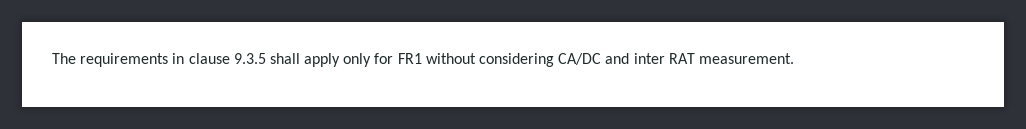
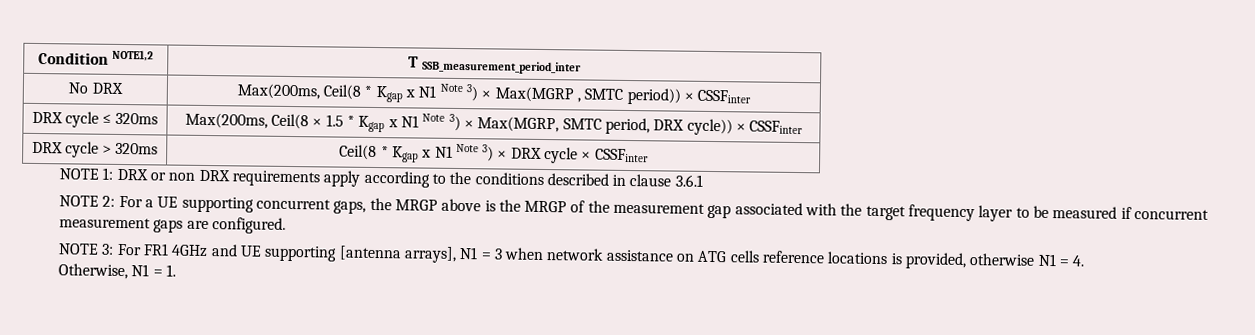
- The requirements in clause 9.3.5 shall apply only for FR1 without considering CA/DC and inter RAT measurement.
+ Condition NOTE1,2 | T SSB_measurement_period_inter
+ No DRX | Max(200ms, Ceil(8 * Kgap x N1 Note 3) × Max(MGRP , SMTC period)) × CSSFinter
+ DRX cycle ≤ 320ms | Max(200ms, Ceil(8 × 1.5 * Kgap x N1 Note 3) × Max(MGRP, SMTC period, DRX cycle)) × CSSFinter
+ DRX cycle > 320ms | Ceil(8 * Kgap x N1 Note 3) × DRX cycle × CSSFinter
+ NOTE 1: DRX or non DRX requirements apply according to the conditions described in clause 3.6.1
+ NOTE 2: For a UE supporting concurrent gaps, the MRGP above is the MRGP of the measurement gap associated with the target frequency layer to be measured if concurrent measurement gaps are configured.
+ NOTE 3: For FR1 4GHz and UE supporting [antenna arrays], N1 = 3 when network assistance on ATG cells reference locations is provided, otherwise N1 = 4.
+ Otherwise, N1 = 1.

